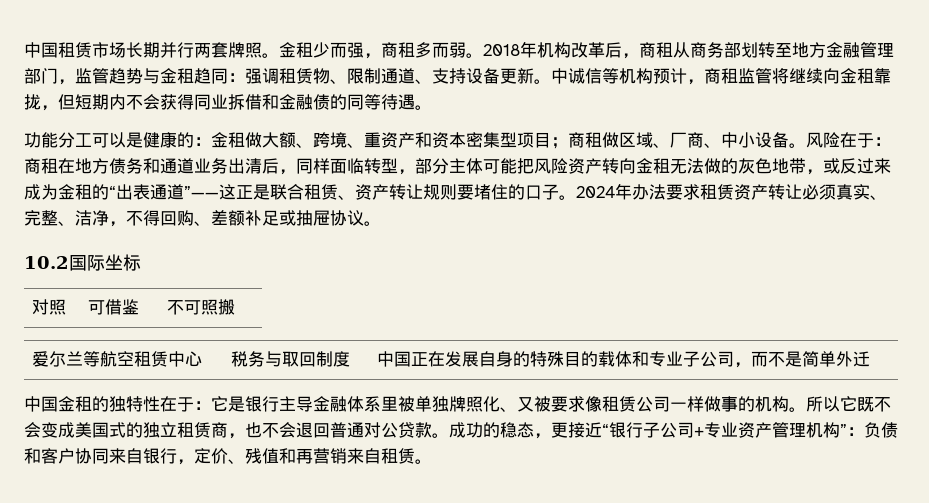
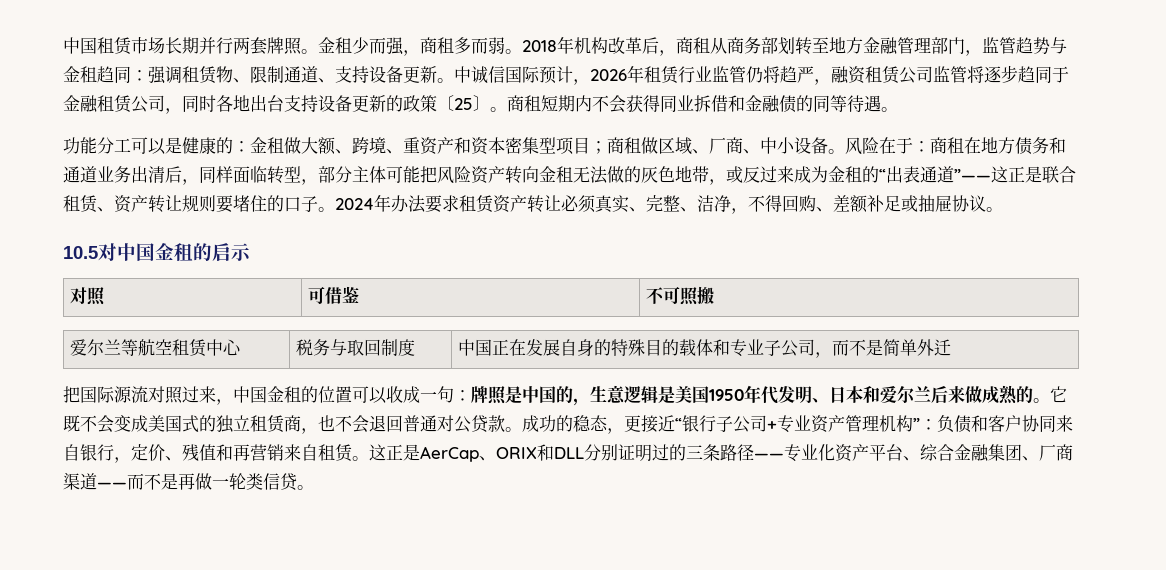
- 中诚信等机构预计，商租监管将继续向金租靠拢，但短期内不会获得同业拆借和金融债的同等待遇。
+ 中诚信国际预计，2026年租赁行业监管仍将趋严，融资租赁公司监管将逐步趋同于金融租赁公司，同时各地出台支持设备更新的政策〔25〕。商租短期内不会获得同业拆借和金融债的同等待遇。
- 10.2国际坐标
+ 10.5对中国金租的启示
- 中国金租的独特性在于：它是银行主导金融体系里被单独牌照化、又被要求像租赁公司一样做事的机构。所以它既不会变成美国式的独立租赁商，也不会退回普通对公贷款。
+ 把国际源流对照过来，中国金租的位置可以收成一句：牌照是中国的，生意逻辑是美国1950年代发明、日本和爱尔兰后来做成熟的。它既不会变成美国式的独立租赁商，也不会退回普通对公贷款。
+ 这正是AerCap、ORIX和DLL分别证明过的三条路径——专业化资产平台、综合金融集团、厂商渠道——而不是再做一轮类信贷。

